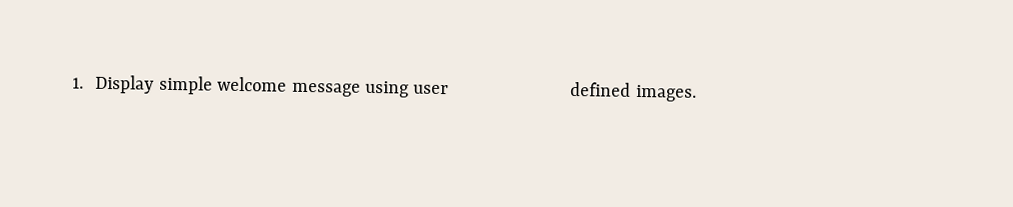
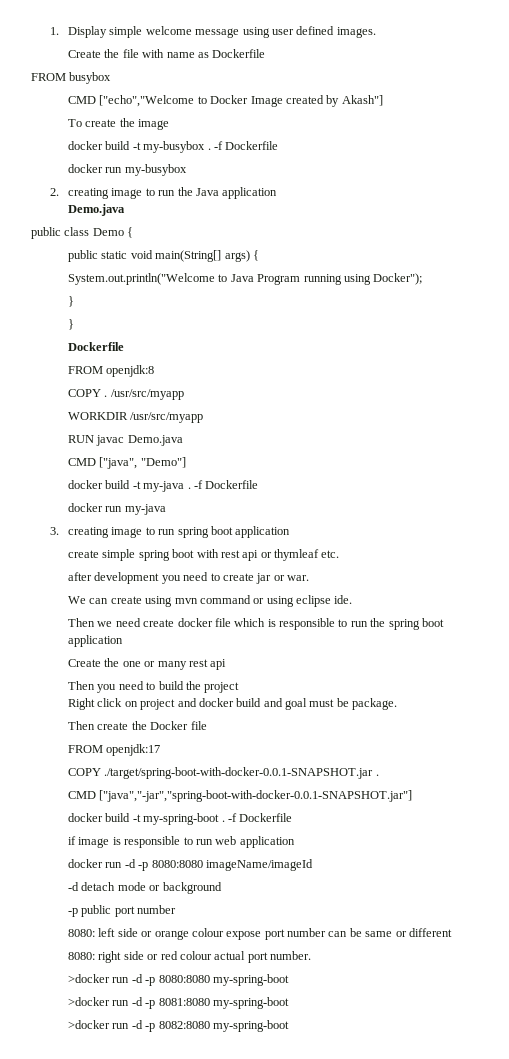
+ Create the file with name as Dockerfile
+ FROM busybox
+ CMD ["echo","Welcome to Docker Image created by Akash"]
+ To create the image
+ docker build -t my-busybox . -f Dockerfile
+ docker run my-busybox
+ 2. creating image to run the Java application
+ Demo.java
+ public class Demo {
+ public static void main(String[] args) {
+ System.out.println("Welcome to Java Program running using Docker");
+ }
+ }
+ Dockerfile
+ FROM openjdk:8
+ COPY . /usr/src/myapp
+ WORKDIR /usr/src/myapp
+ RUN javac Demo.java
+ CMD ["java", "Demo"]
+ docker build -t my-java . -f Dockerfile
+ docker run my-java
+ 3. creating image to run spring boot application
+ create simple spring boot with rest api or thymleaf etc.
+ after development you need to create jar or war.
+ We can create using mvn command or using eclipse ide.
+ Then we need create docker file which is responsible to run the spring boot application
+ Create the one or many rest api
+ Then you need to build the project
+ Right click on project and docker build and goal must be package.
+ Then create the Docker file
+ FROM openjdk:17
+ COPY ./target/spring-boot-with-docker-0.0.1-SNAPSHOT.jar .
+ CMD ["java","-jar","spring-boot-with-docker-0.0.1-SNAPSHOT.jar"]
+ docker build -t my-spring-boot . -f Dockerfile
+ if image is responsible to run web application
+ docker run -d -p 8080:8080 imageName/imageId
+ -d detach mode or background
+ -p public port number
+ 8080: left side or orange colour expose port number can be same or different
+ 8080: right side or red colour actual port number.
+ >docker run -d -p 8080:8080 my-spring-boot
+ >docker run -d -p 8081:8080 my-spring-boot
+ >docker run -d -p 8082:8080 my-spring-boot

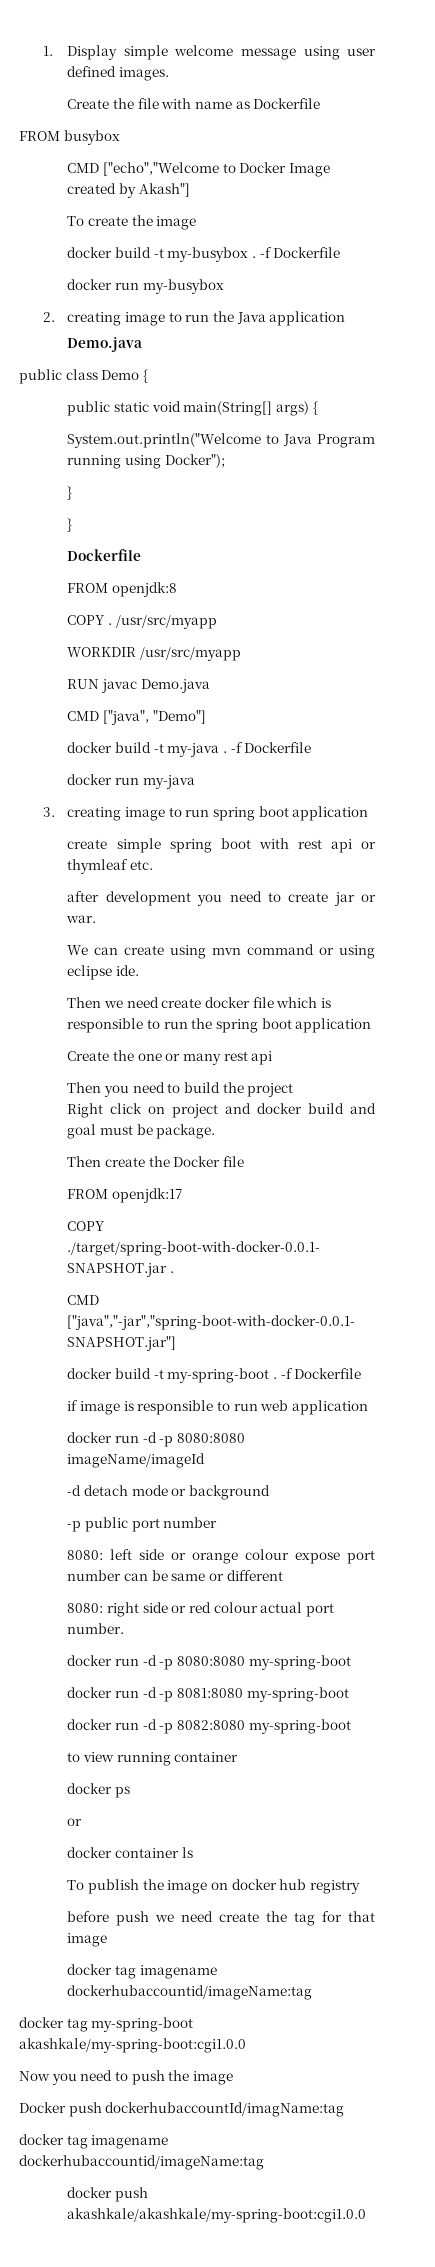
- >docker run -d -p 8080:8080 my-spring-boot
+ docker run -d -p 8080:8080 my-spring-boot
- >docker run -d -p 8081:8080 my-spring-boot
+ docker run -d -p 8081:8080 my-spring-boot
- >docker run -d -p 8082:8080 my-spring-boot
+ docker run -d -p 8082:8080 my-spring-boot
+ to view running container
+ docker ps
+ or
+ docker container ls
+ To publish the image on docker hub registry
+ before push we need create the tag for that image
+ docker tag imagename dockerhubaccountid/imageName:tag
+ docker tag my-spring-boot akashkale/my-spring-boot:cgi1.0.0
+ Now you need to push the image
+ Docker push dockerhubaccountId/imagName:tag
+ docker tag imagename dockerhubaccountid/imageName:tag
+ docker push akashkale/akashkale/my-spring-boot:cgi1.0.0

